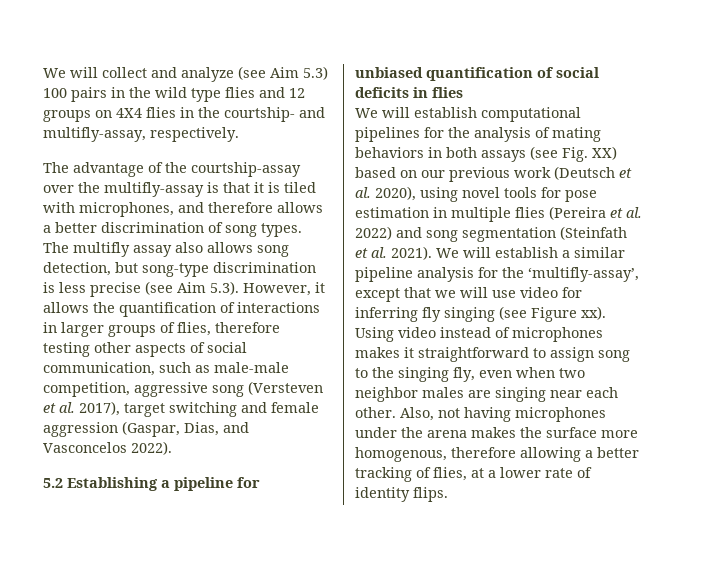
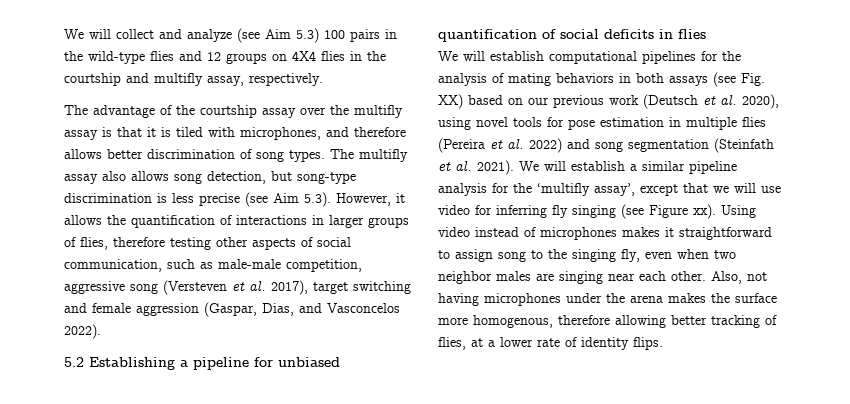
- We will collect and analyze (see Aim 5.3) 100 pairs in the wild type flies and 12 groups on 4X4 flies in the courtship- and multifly-assay, respectively.
+ We will collect and analyze (see Aim 5.3) 100 pairs in the wild-type flies and 12 groups on 4X4 flies in the courtship and multifly assay, respectively.
- The advantage of the courtship-assay over the multifly-assay is that it is tiled with microphones, and therefore allows a better discrimination of song types.
+ The advantage of the courtship assay over the multifly assay is that it is tiled with microphones, and therefore allows better discrimination of song types.
- We will establish a similar pipeline analysis for the ‘multifly-assay’, except that we will use video for inferring fly singing (see Figure xx).
+ We will establish a similar pipeline analysis for the ‘multifly assay’, except that we will use video for inferring fly singing (see Figure xx).
- Also, not having microphones under the arena makes the surface more homogenous, therefore allowing a better tracking of flies, at a lower rate of identity flips.
+ Also, not having microphones under the arena makes the surface more homogenous, therefore allowing better tracking of flies, at a lower rate of identity flips.

